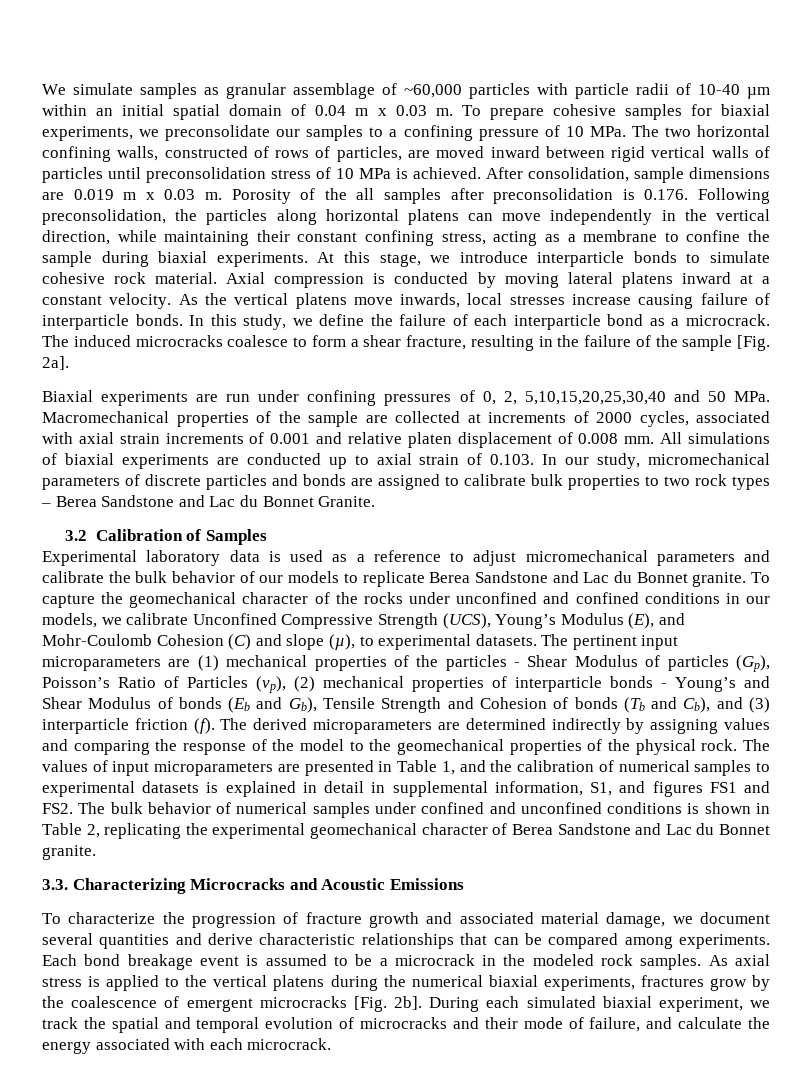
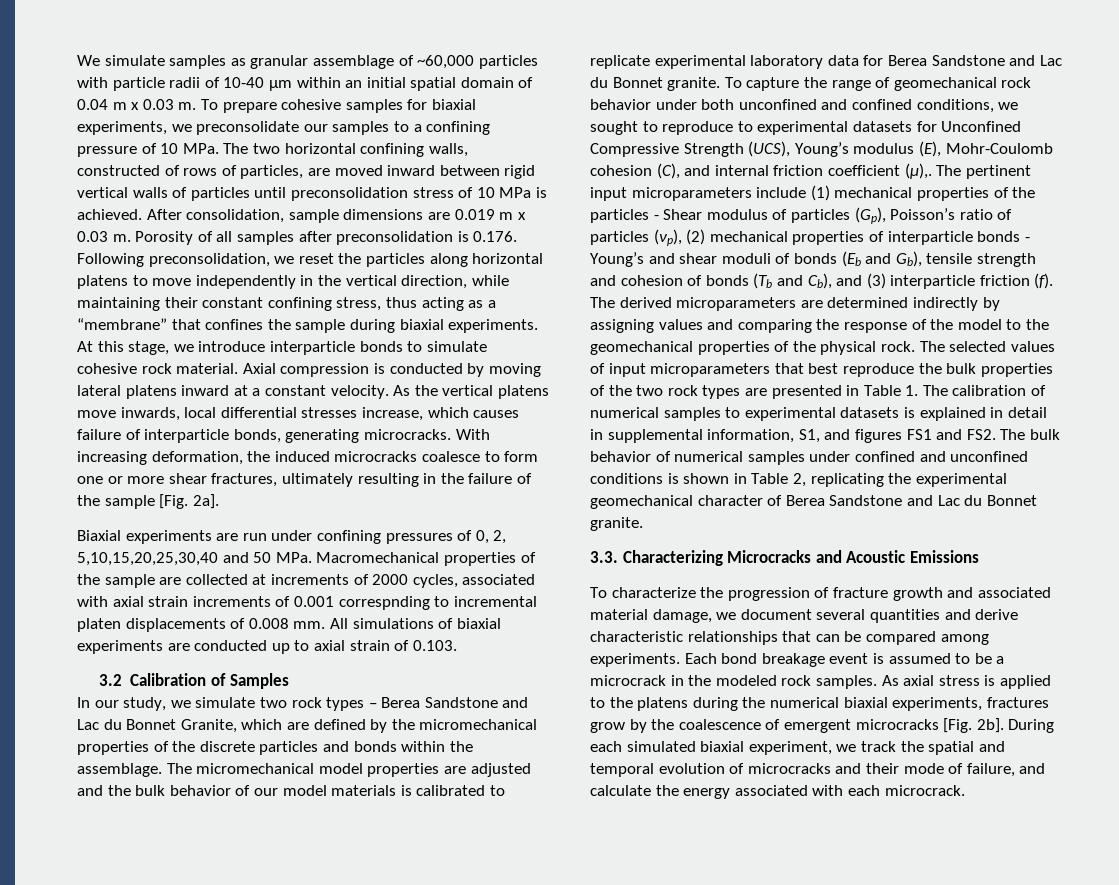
- Porosity of the all samples after preconsolidation is 0.176. Following preconsolidation, the particles along horizontal platens can move independently in the vertical direction, while maintaining their constant confining stress, acting as a membrane to confine the sample during biaxial experiments.
+ Porosity of all samples after preconsolidation is 0.176. Following preconsolidation, we reset the particles along horizontal platens to move independently in the vertical direction, while maintaining their constant confining stress, thus acting as a “membrane” that confines the sample during biaxial experiments.
- As the vertical platens move inwards, local stresses increase causing failure of interparticle bonds. In this study, we define the failure of each interparticle bond as a microcrack. The induced microcracks coalesce to form a shear fracture, resulting in the failure of the sample [Fig. 2a].
+ As the vertical platens move inwards, local differential stresses increase, which causes failure of interparticle bonds, generating microcracks. With increasing deformation, the induced microcracks coalesce to form one or more shear fractures, ultimately resulting in the failure of the sample [Fig. 2a].
- Biaxial experiments are run under confining pressures of 0, 2, 5,10,15,20,25,30,40 and 50 MPa. Macromechanical properties of the sample are collected at increments of 2000 cycles, associated with axial strain increments of 0.001 and relative platen displacement of 0.008 mm.
+ Biaxial experiments are run under confining pressures of 0, 2, 5,10,15,20,25,30,40 and 50 MPa. Macromechanical properties of the sample are collected at increments of 2000 cycles, associated with axial strain increments of 0.001 correspnding to incremental platen displacements of 0.008 mm.
- All simulations of biaxial experiments are conducted up to axial strain of 0.103. In our study, micromechanical parameters of discrete particles and bonds are assigned to calibrate bulk properties to two rock types – Berea Sandstone and Lac du Bonnet Granite.
+ All simulations of biaxial experiments are conducted up to axial strain of 0.103.
  3.2 Calibration of Samples
- Experimental laboratory data is used as a reference to adjust micromechanical parameters and calibrate the bulk behavior of our models to replicate Berea Sandstone and Lac du Bonnet granite.
+ In our study, we simulate two rock types – Berea Sandstone and Lac du Bonnet Granite, which are defined by the micromechanical properties of the discrete particles and bonds within the assemblage. The micromechanical model properties are adjusted and the bulk behavior of our model materials is calibrated to replicate experimental laboratory data for Berea Sandstone and Lac du Bonnet granite.
- To capture the geomechanical character of the rocks under unconfined and confined conditions in our models, we calibrate Unconfined Compressive Strength (UCS), Young’s Modulus (E), and Mohr-Coulomb Cohesion (C) and slope (µ), to experimental datasets.
+ To capture the range of geomechanical rock behavior under both unconfined and confined conditions, we sought to reproduce to experimental datasets for Unconfined Compressive Strength (UCS), Young’s modulus (E), Mohr-Coulomb cohesion (C), and internal friction coefficient (µ),.
- The pertinent input microparameters are (1) mechanical properties of the particles - Shear Modulus of particles (Gp), Poisson’s Ratio of Particles (νp), (2) mechanical properties of interparticle bonds - Young’s and Shear Modulus of bonds (Eb and Gb), Tensile Strength and Cohesion of bonds (Tb and Cb), and (3) interparticle friction (f).
+ The pertinent input microparameters include (1) mechanical properties of the particles - Shear modulus of particles (Gp), Poisson’s ratio of particles (νp), (2) mechanical properties of interparticle bonds - Young’s and shear moduli of bonds (Eb and Gb), tensile strength and cohesion of bonds (Tb and Cb), and (3) interparticle friction (f).
- The values of input microparameters are presented in Table 1, and the calibration of numerical samples to experimental datasets is explained in detail in supplemental information, S1, and figures FS1 and FS2. The bulk behavior of numerical samples under confined and unconfined conditions is shown in Table 2, replicating the experimental geomechanical character of Berea Sandstone and Lac du Bonnet granite.
+ The selected values of input microparameters that best reproduce the bulk properties of the two rock types are presented in Table 1. The calibration of numerical samples to experimental datasets is explained in detail in supplemental information, S1, and figures FS1 and FS2. The bulk behavior of numerical samples under confined and unconfined conditions is shown in Table 2, replicating the experimental geomechanical character of Berea Sandstone and Lac du Bonnet granite.
- As axial stress is applied to the vertical platens during the numerical biaxial experiments, fractures grow by the coalescence of emergent microcracks [Fig. 2b].
+ As axial stress is applied to the platens during the numerical biaxial experiments, fractures grow by the coalescence of emergent microcracks [Fig. 2b].

